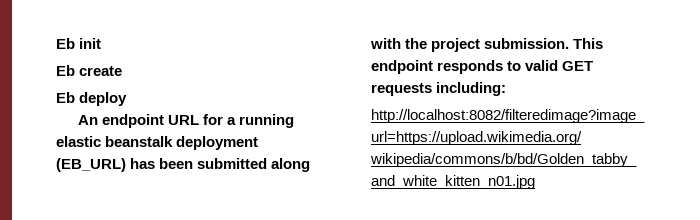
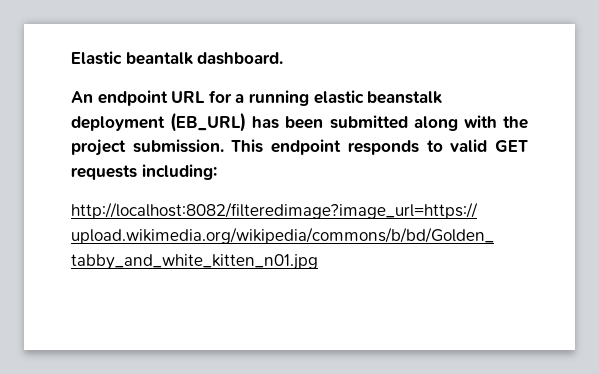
- Eb init
- Eb create
- Eb deploy
+ Elastic beantalk dashboard.

